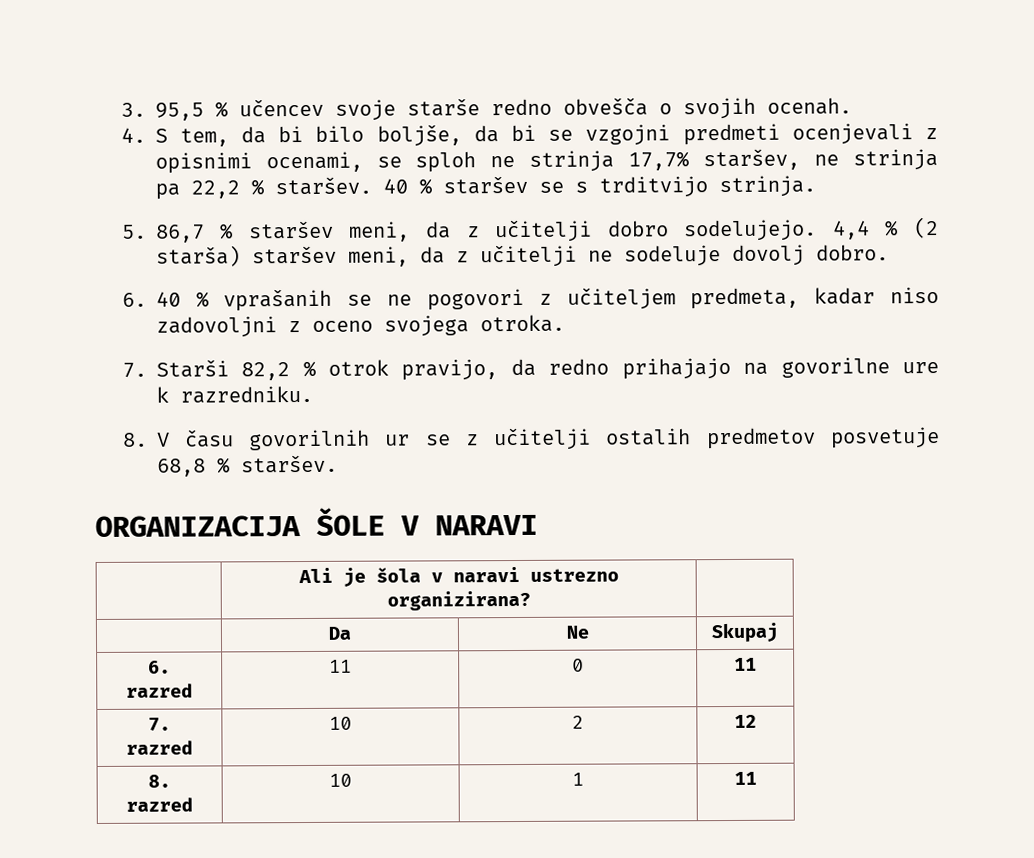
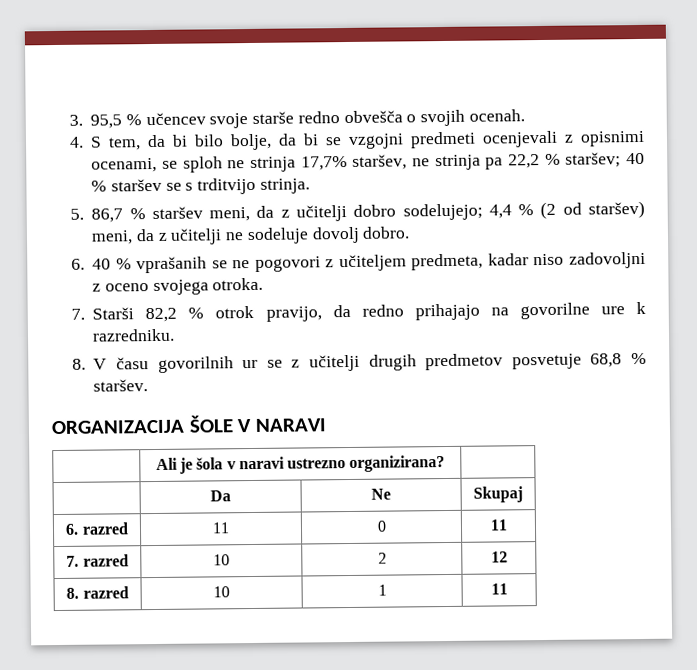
- 4. S tem, da bi bilo boljše, da bi se vzgojni predmeti ocenjevali z opisnimi ocenami, se sploh ne strinja 17,7% staršev, ne strinja pa 22,2 % staršev. 40 % staršev se s trditvijo strinja.
+ 4. S tem, da bi bilo bolje, da bi se vzgojni predmeti ocenjevali z opisnimi ocenami, se sploh ne strinja 17,7% staršev, ne strinja pa 22,2 % staršev; 40 % staršev se s trditvijo strinja.
- 5. 86,7 % staršev meni, da z učitelji dobro sodelujejo. 4,4 % (2 starša) staršev meni, da z učitelji ne sodeluje dovolj dobro.
+ 5. 86,7 % staršev meni, da z učitelji dobro sodelujejo; 4,4 % (2 od staršev) meni, da z učitelji ne sodeluje dovolj dobro.
- 8. V času govorilnih ur se z učitelji ostalih predmetov posvetuje 68,8 % staršev.
+ 8. V času govorilnih ur se z učitelji drugih predmetov posvetuje 68,8 % staršev.

